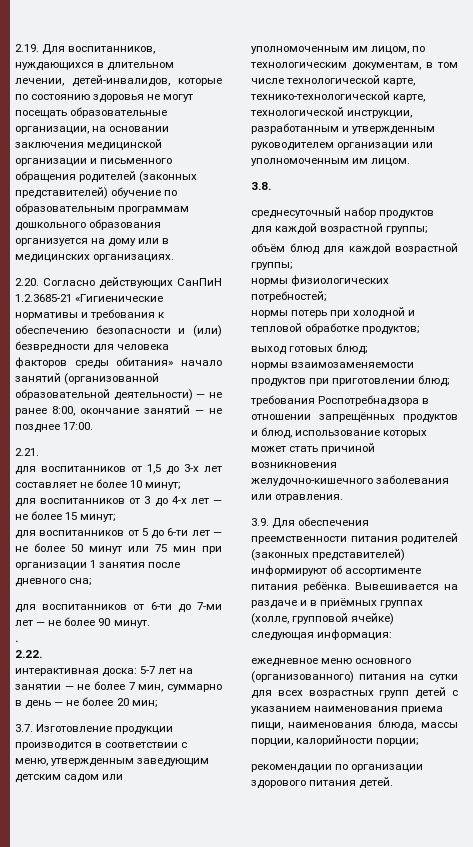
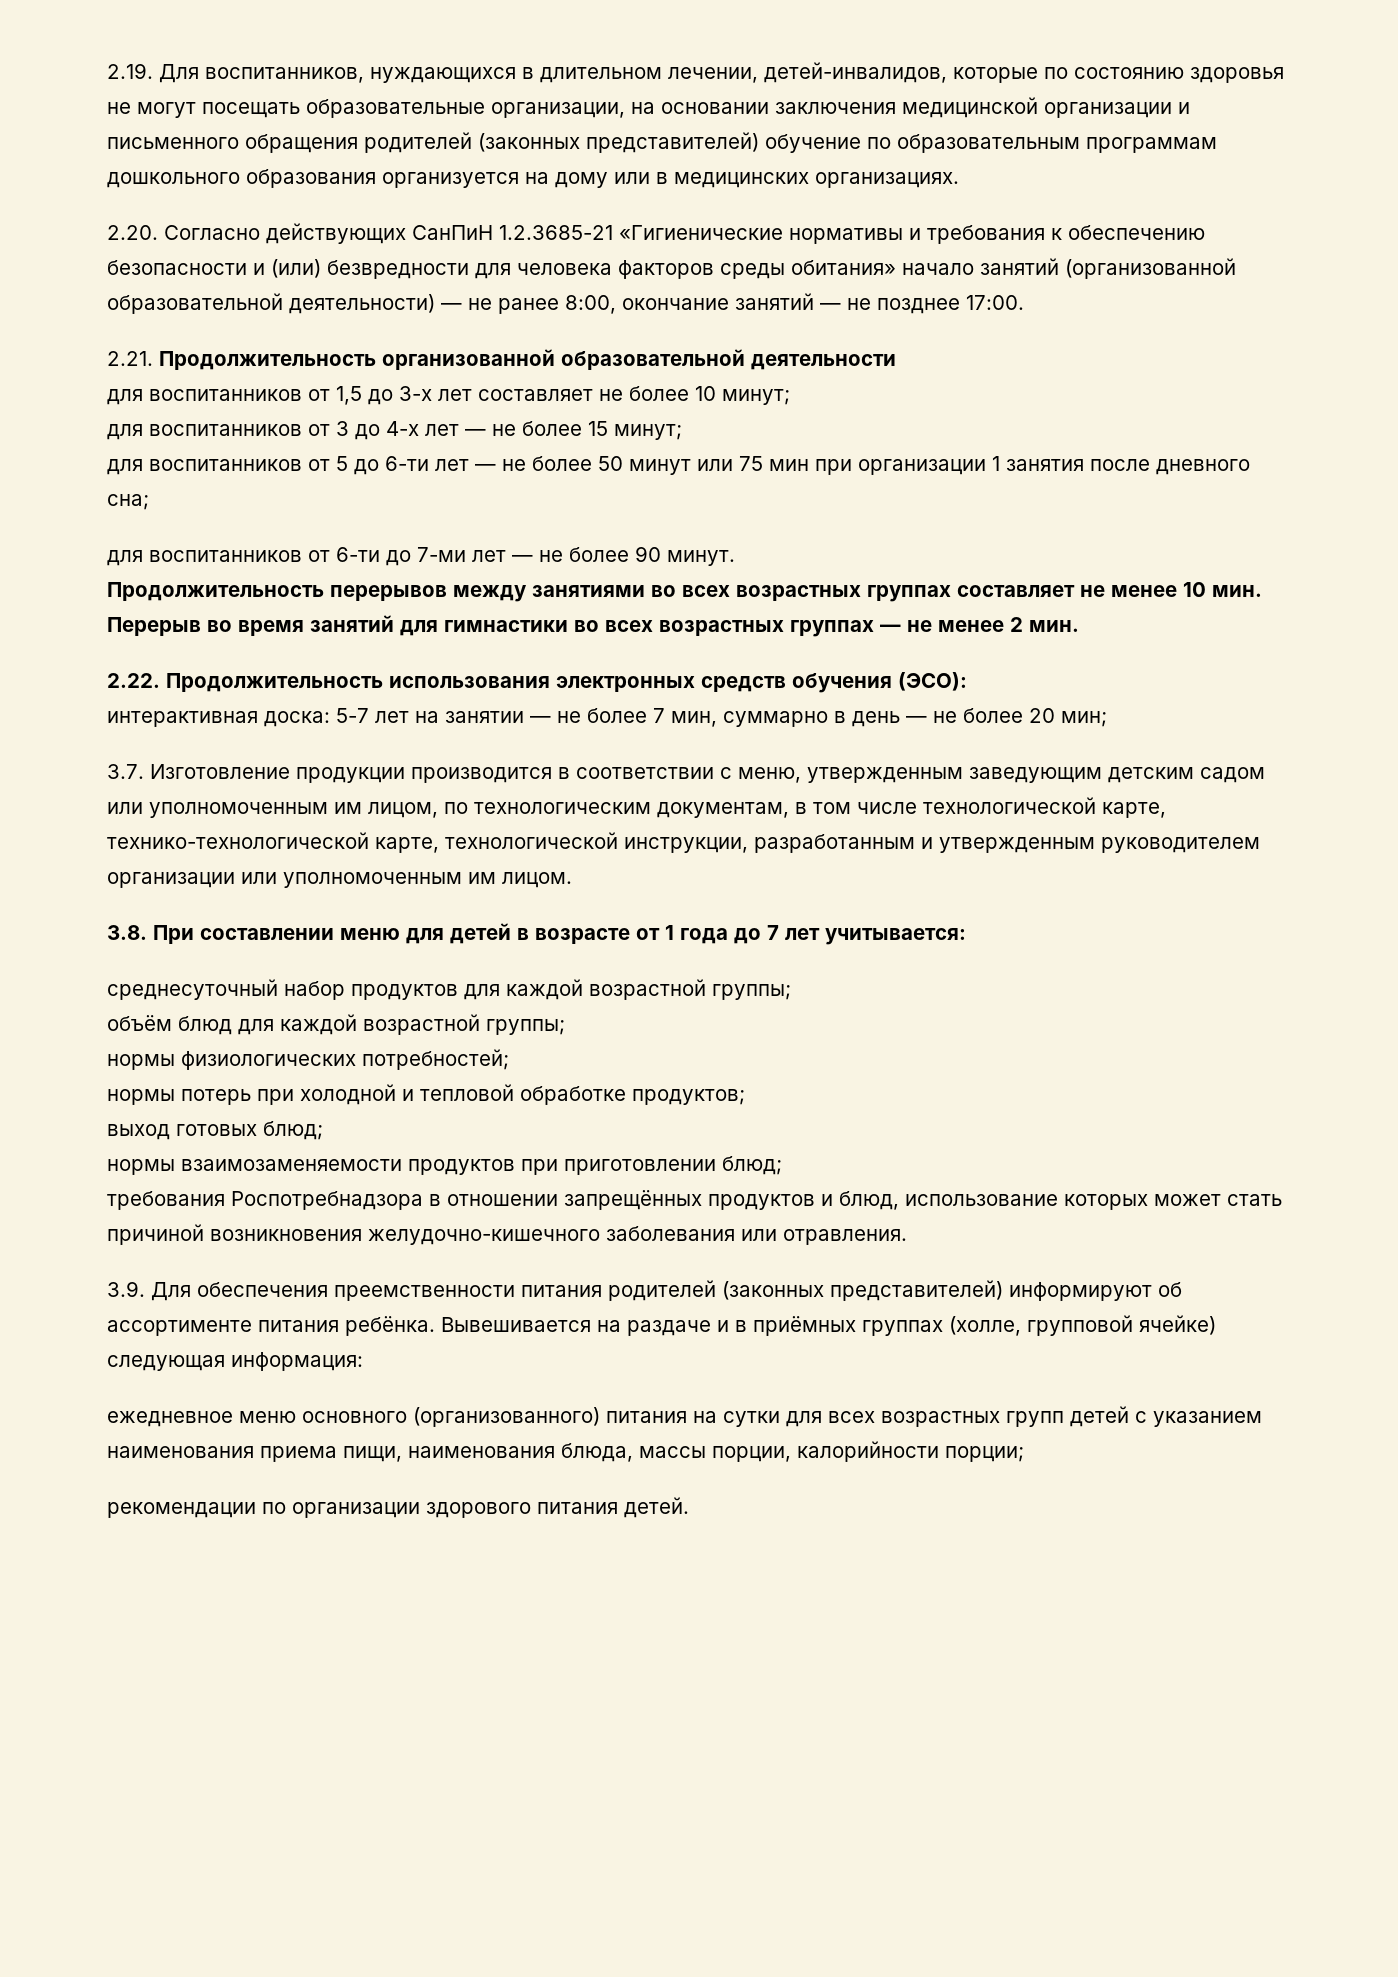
- 2.21.
+ 2.21. Продолжительность организованной образовательной деятельности
- .
- 2.22.
+ Продолжительность перерывов между занятиями во всех возрастных группах составляет не менее 10 мин. Перерыв во время занятий для гимнастики во всех возрастных группах — не менее 2 мин.
+ 2.22. Продолжительность использования электронных средств обучения (ЭСО):
- 3.8.
+ 3.8. При составлении меню для детей в возрасте от 1 года до 7 лет учитывается:

